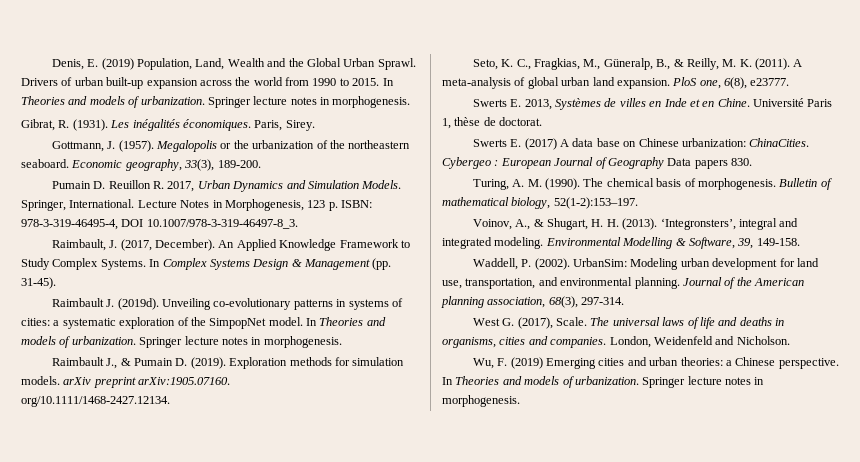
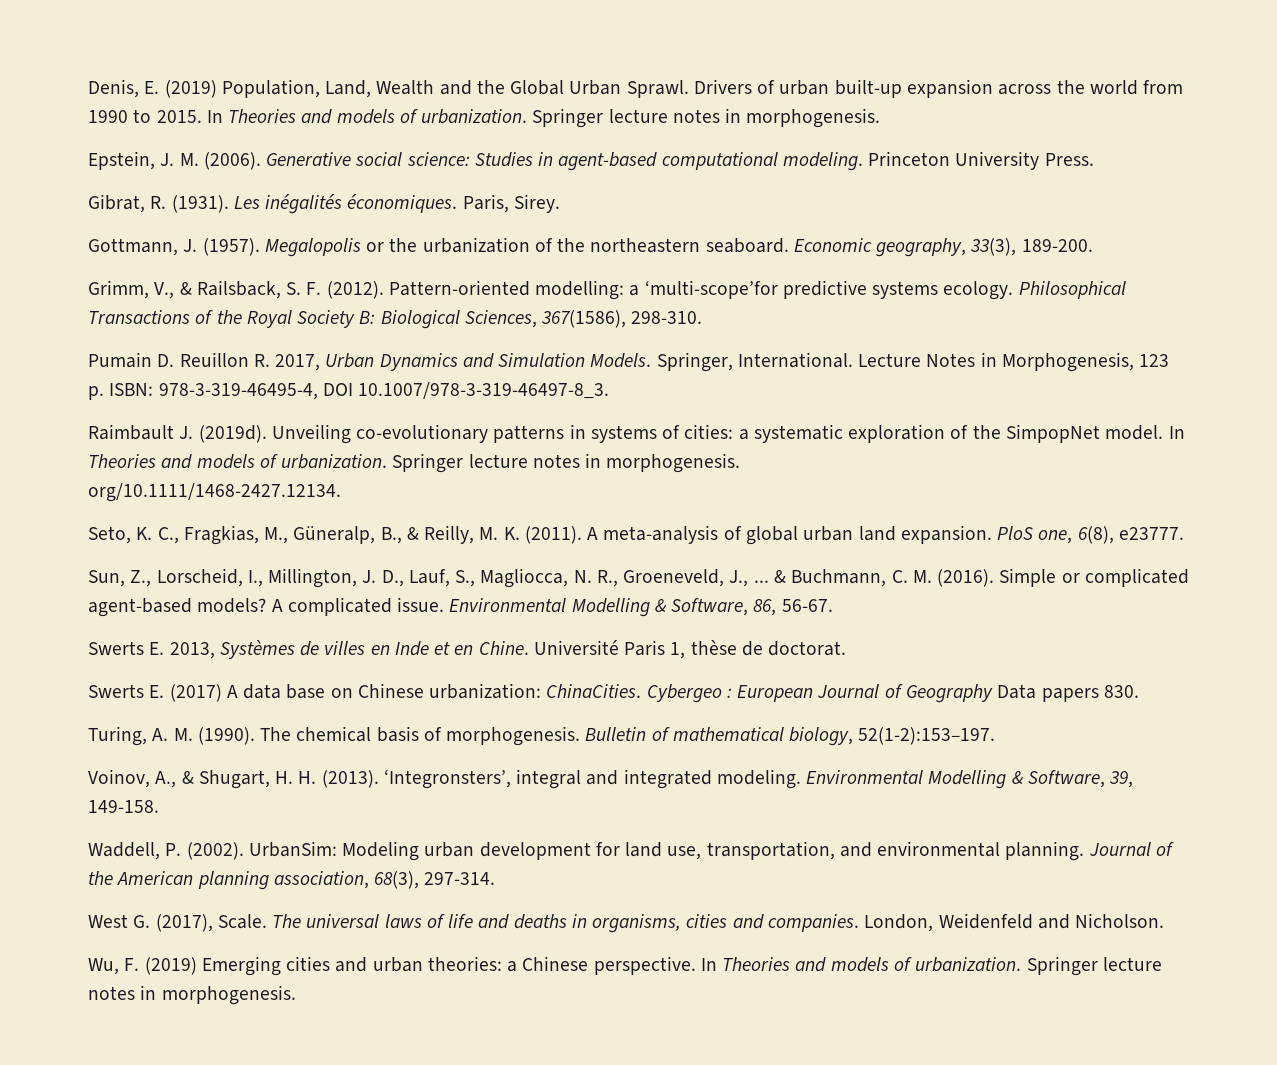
+ Epstein, J. M. (2006). Generative social science: Studies in agent-based computational modeling. Princeton University Press.
+ Grimm, V., & Railsback, S. F. (2012). Pattern-oriented modelling: a ‘multi-scope’for predictive systems ecology. Philosophical Transactions of the Royal Society B: Biological Sciences, 367(1586), 298-310.
- Raimbault, J. (2017, December). An Applied Knowledge Framework to Study Complex Systems. In Complex Systems Design & Management (pp. 31-45).
- Raimbault J., & Pumain D. (2019). Exploration methods for simulation models. arXiv preprint arXiv:1905.07160.
+ Sun, Z., Lorscheid, I., Millington, J. D., Lauf, S., Magliocca, N. R., Groeneveld, J., ... & Buchmann, C. M. (2016). Simple or complicated agent-based models? A complicated issue. Environmental Modelling & Software, 86, 56-67.

